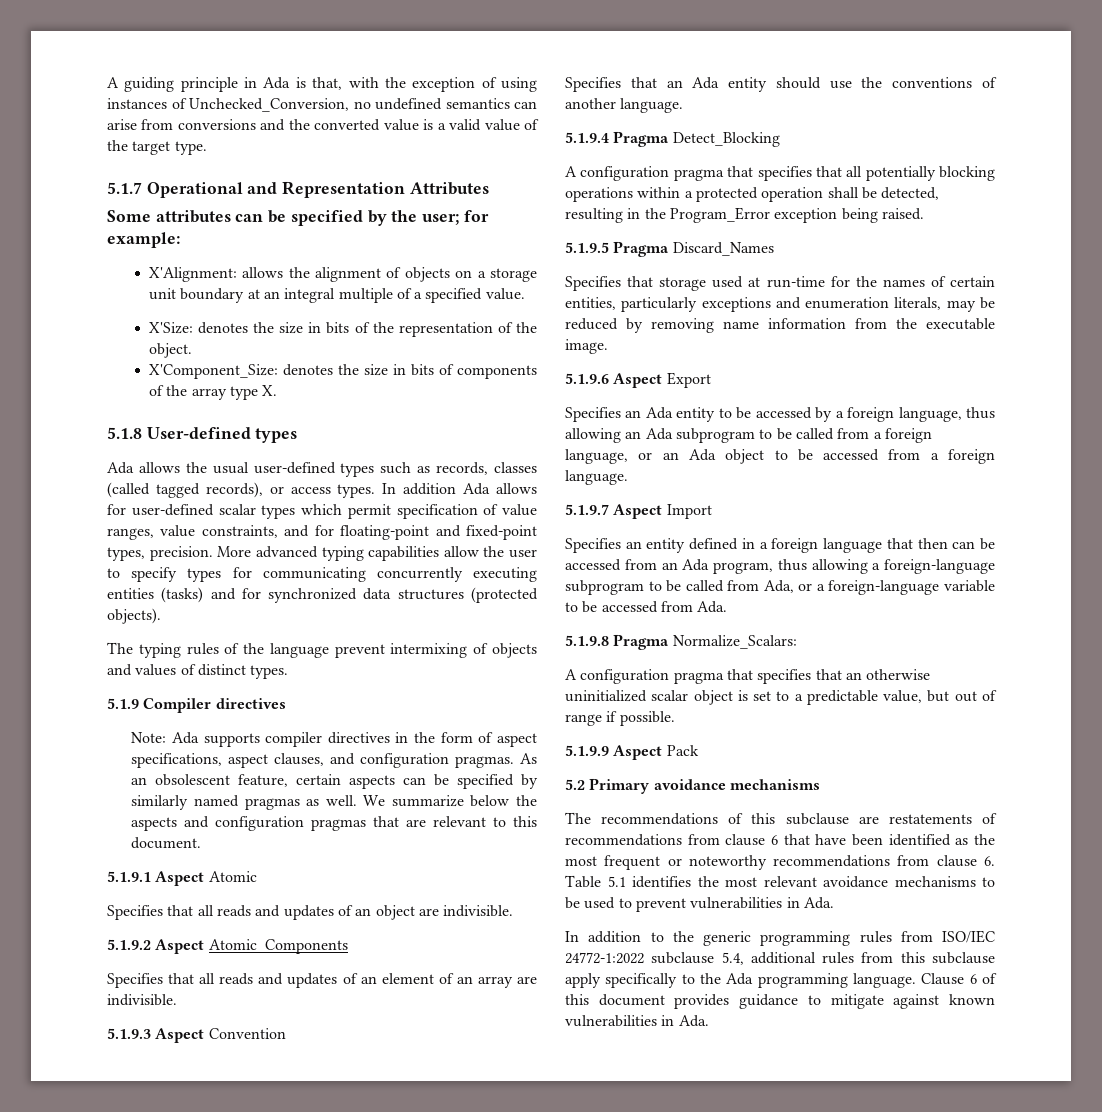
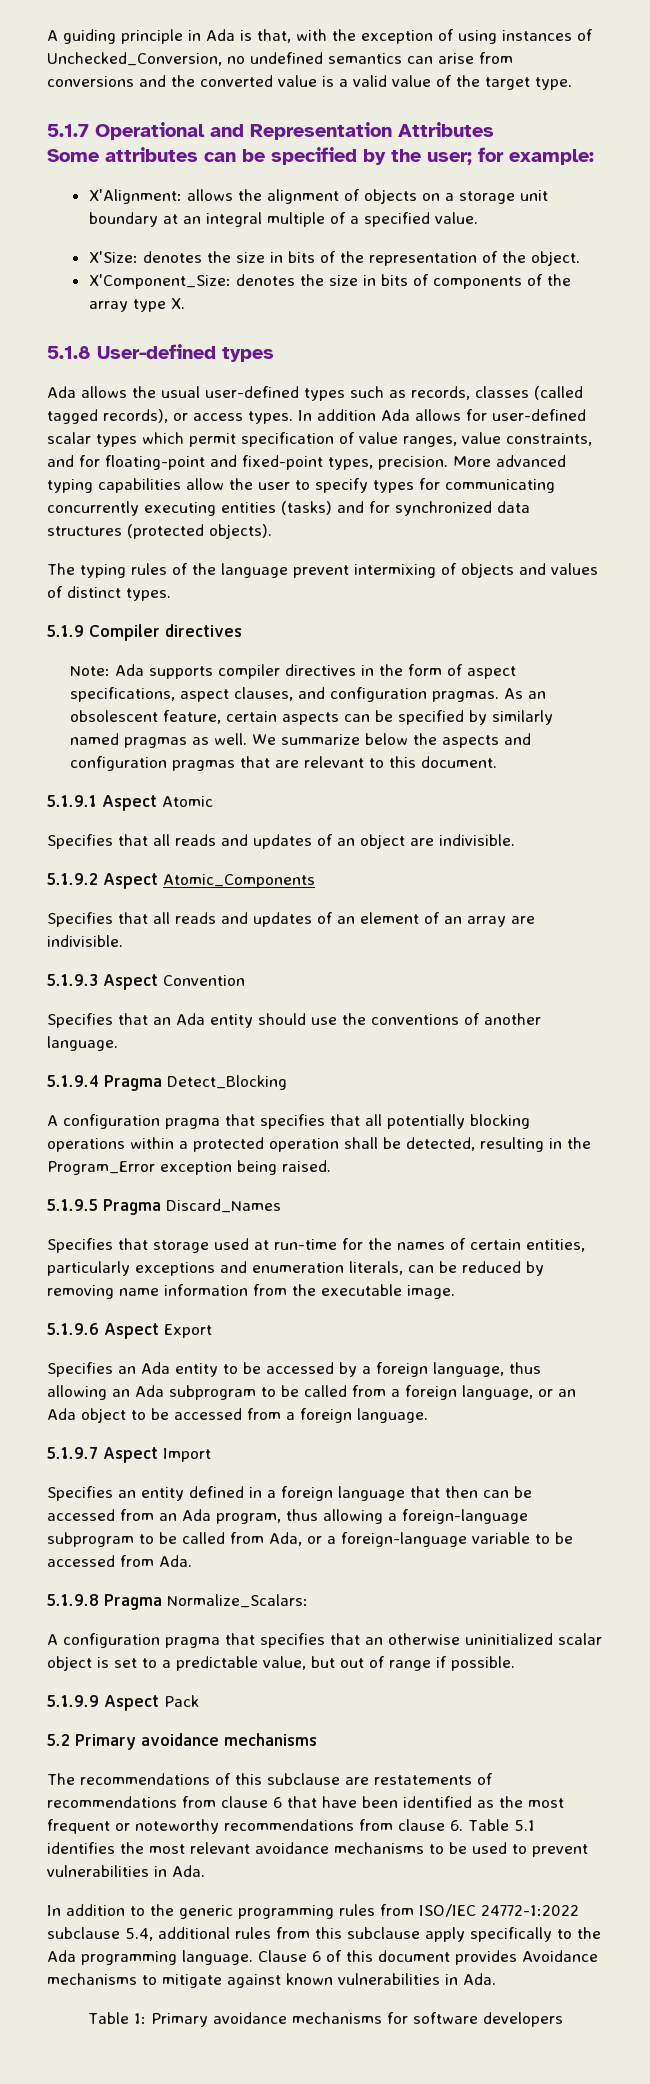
- Specifies that storage used at run-time for the names of certain entities, particularly exceptions and enumeration literals, may be reduced by removing name information from the executable image.
+ Specifies that storage used at run-time for the names of certain entities, particularly exceptions and enumeration literals, can be reduced by removing name information from the executable image.
- Clause 6 of this document provides guidance to mitigate against known vulnerabilities in Ada.
+ Clause 6 of this document provides Avoidance mechanisms to mitigate against known vulnerabilities in Ada.
+ Table 1: Primary avoidance mechanisms for software developers

